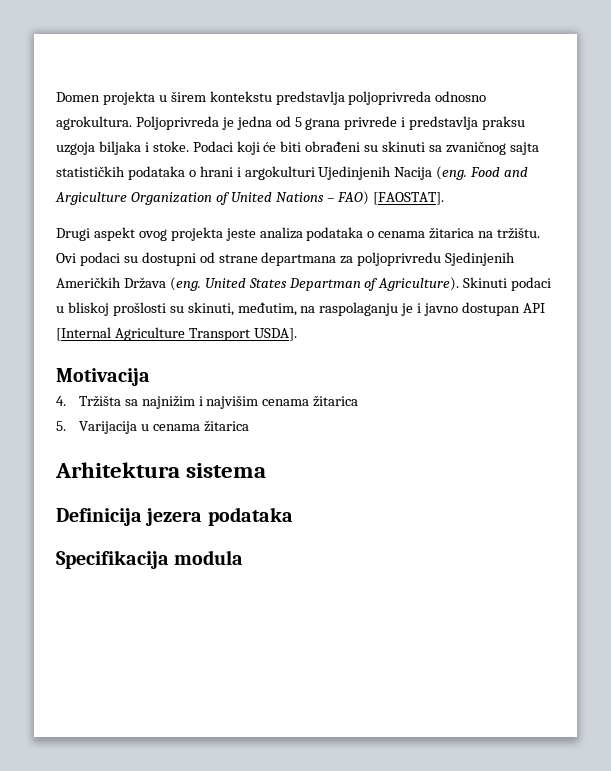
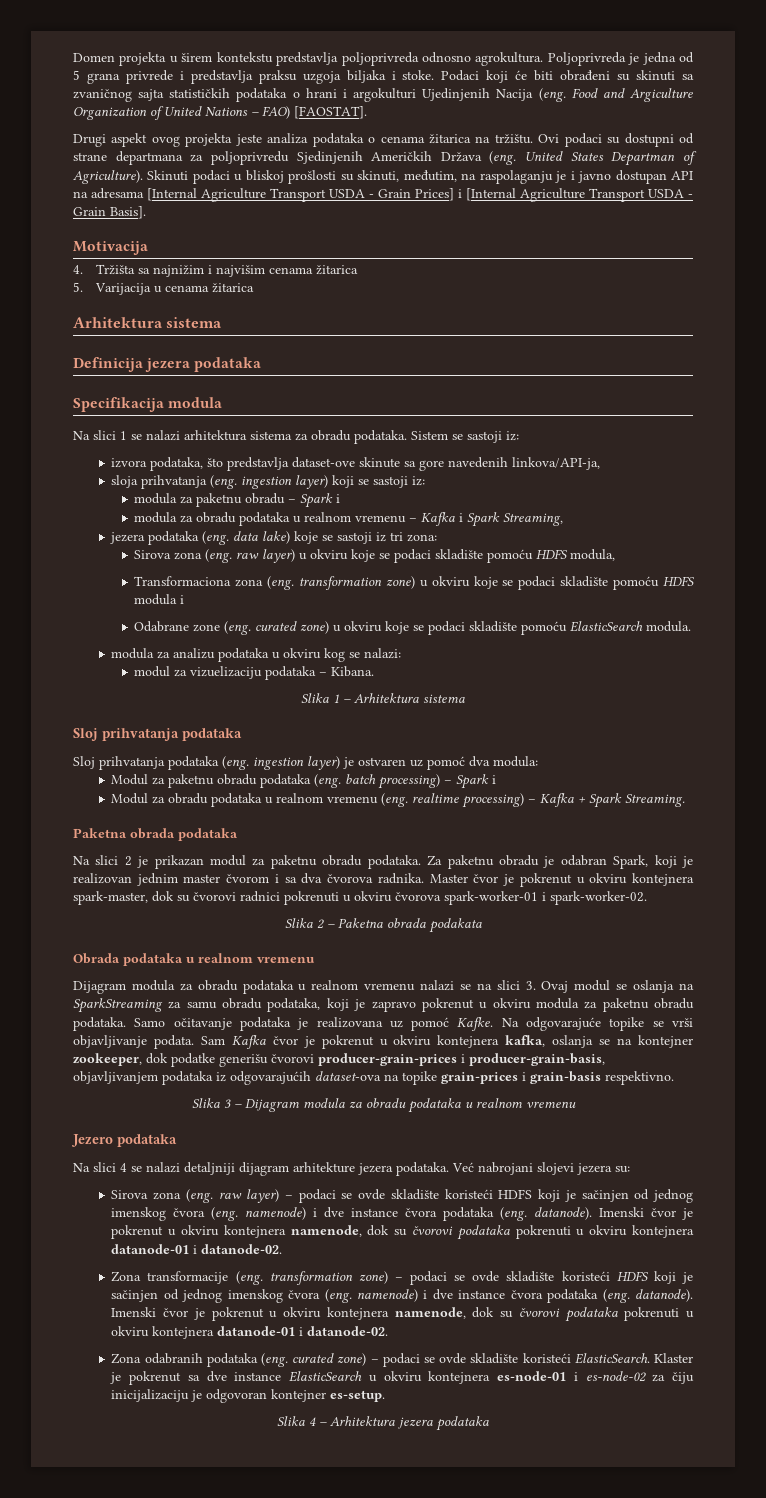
- Skinuti podaci u bliskoj prošlosti su skinuti, međutim, na raspolaganju je i javno dostupan API [Internal Agriculture Transport USDA].
+ Skinuti podaci u bliskoj prošlosti su skinuti, međutim, na raspolaganju je i javno dostupan API na adresama [Internal Agriculture Transport USDA - Grain Prices] i [Internal Agriculture Transport USDA - Grain Basis].
+ Na slici 1 se nalazi arhitektura sistema za obradu podataka. Sistem se sastoji iz:
+ izvora podataka, što predstavlja dataset-ove skinute sa gore navedenih linkova/API-ja,
+ sloja prihvatanja (eng. ingestion layer) koji se sastoji iz:
+ modula za paketnu obradu – Spark i
+ modula za obradu podataka u realnom vremenu – Kafka i Spark Streaming,
+ jezera podataka (eng. data lake) koje se sastoji iz tri zona:
+ Sirova zona (eng. raw layer) u okviru koje se podaci skladište pomoću HDFS modula,
+ Transformaciona zona (eng. transformation zone) u okviru koje se podaci skladište pomoću HDFS modula i
+ Odabrane zone (eng. curated zone) u okviru koje se podaci skladište pomoću ElasticSearch modula.
+ modula za analizu podataka u okviru kog se nalazi:
+ modul za vizuelizaciju podataka – Kibana.
+ Slika 1 – Arhitektura sistema
+ Sloj prihvatanja podataka
+ Sloj prihvatanja podataka (eng. ingestion layer) je ostvaren uz pomoć dva modula:
+ Modul za paketnu obradu podataka (eng. batch processing) – Spark i
+ Modul za obradu podataka u realnom vremenu (eng. realtime processing) – Kafka + Spark Streaming.
+ Paketna obrada podataka
+ Na slici 2 je prikazan modul za paketnu obradu podataka. Za paketnu obradu je odabran Spark, koji je realizovan jednim master čvorom i sa dva čvorova radnika. Master čvor je pokrenut u okviru kontejnera spark-master, dok su čvorovi radnici pokrenuti u okviru čvorova spark-worker-01 i spark-worker-02.
+ Slika 2 – Paketna obrada podakata
+ Obrada podataka u realnom vremenu
+ Dijagram modula za obradu podataka u realnom vremenu nalazi se na slici 3. Ovaj modul se oslanja na SparkStreaming za samu obradu podataka, koji je zapravo pokrenut u okviru modula za paketnu obradu podataka. Samo očitavanje podataka je realizovana uz pomoć Kafke. Na odgovarajuće topike se vrši objavljivanje podata. Sam Kafka čvor je pokrenut u okviru kontejnera kafka, oslanja se na kontejner zookeeper, dok podatke generišu čvorovi producer-grain-prices i producer-grain-basis, objavljivanjem podataka iz odgovarajućih dataset-ova na topike grain-prices i grain-basis respektivno.
+ Slika 3 – Dijagram modula za obradu podataka u realnom vremenu
+ Jezero podataka
+ Na slici 4 se nalazi detaljniji dijagram arhitekture jezera podataka. Već nabrojani slojevi jezera su:
+ Sirova zona (eng. raw layer) – podaci se ovde skladište koristeći HDFS koji je sačinjen od jednog imenskog čvora (eng. namenode) i dve instance čvora podataka (eng. datanode). Imenski čvor je pokrenut u okviru kontejnera namenode, dok su čvorovi podataka pokrenuti u okviru kontejnera datanode-01 i datanode-02.
+ Zona transformacije (eng. transformation zone) – podaci se ovde skladište koristeći HDFS koji je sačinjen od jednog imenskog čvora (eng. namenode) i dve instance čvora podataka (eng. datanode). Imenski čvor je pokrenut u okviru kontejnera namenode, dok su čvorovi podataka pokrenuti u okviru kontejnera datanode-01 i datanode-02.
+ Zona odabranih podataka (eng. curated zone) – podaci se ovde skladište koristeći ElasticSearch. Klaster je pokrenut sa dve instance ElasticSearch u okviru kontejnera es-node-01 i es-node-02 za čiju inicijalizaciju je odgovoran kontejner es-setup.
+ Slika 4 – Arhitektura jezera podataka

